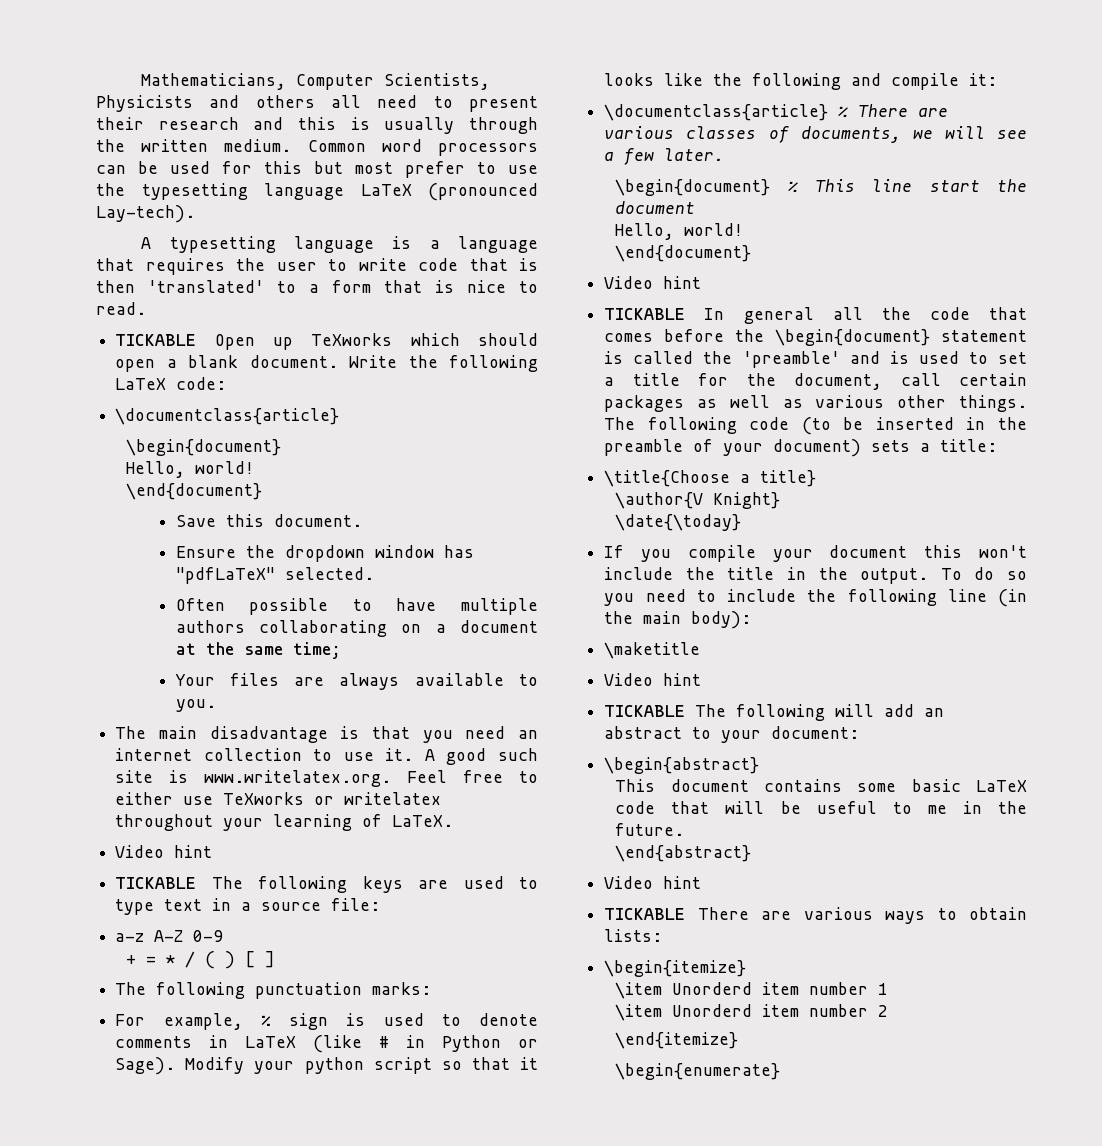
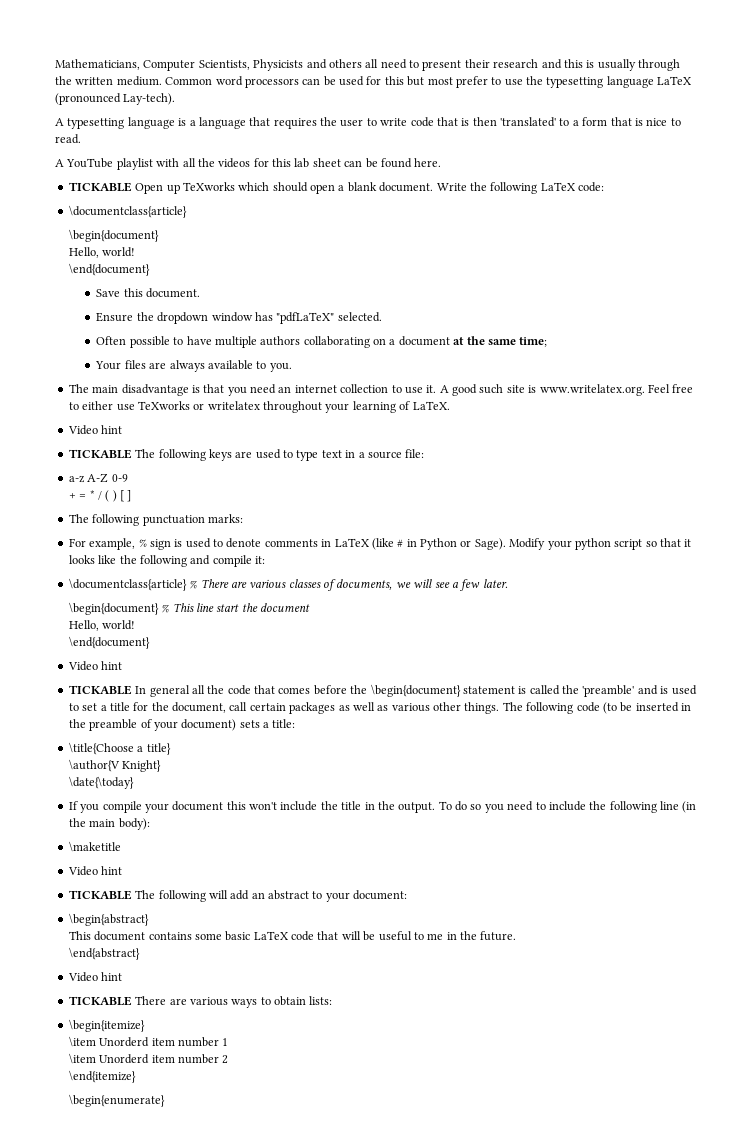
+ A YouTube playlist with all the videos for this lab sheet can be found here.

